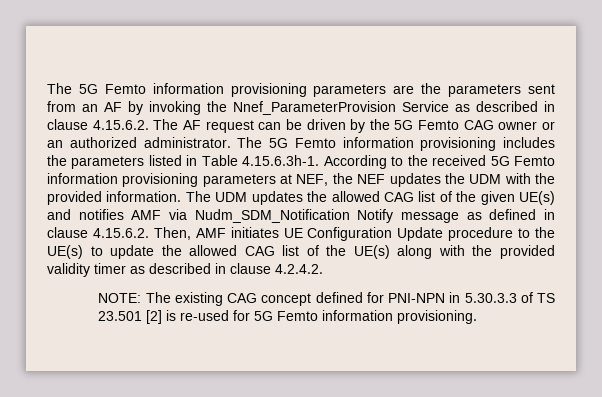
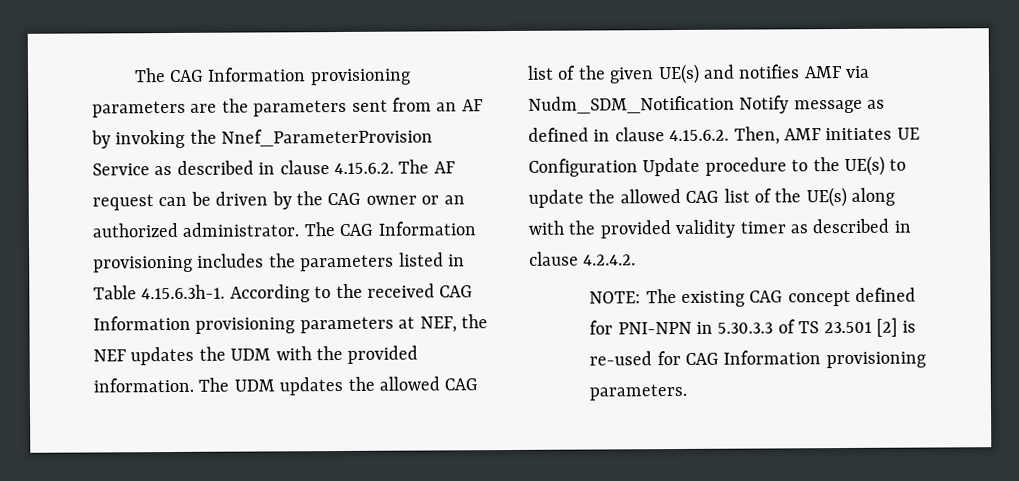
- The 5G Femto information provisioning parameters are the parameters sent from an AF by invoking the Nnef_ParameterProvision Service as described in clause 4.15.6.2. The AF request can be driven by the 5G Femto CAG owner or an authorized administrator.
+ The CAG Information provisioning parameters are the parameters sent from an AF by invoking the Nnef_ParameterProvision Service as described in clause 4.15.6.2. The AF request can be driven by the CAG owner or an authorized administrator.
- The 5G Femto information provisioning includes the parameters listed in Table 4.15.6.3h-1. According to the received 5G Femto information provisioning parameters at NEF, the NEF updates the UDM with the provided information.
+ The CAG Information provisioning includes the parameters listed in Table 4.15.6.3h-1. According to the received CAG Information provisioning parameters at NEF, the NEF updates the UDM with the provided information.
- NOTE: The existing CAG concept defined for PNI-NPN in 5.30.3.3 of TS 23.501 [2] is re-used for 5G Femto information provisioning.
+ NOTE: The existing CAG concept defined for PNI-NPN in 5.30.3.3 of TS 23.501 [2] is re-used for CAG Information provisioning parameters.

